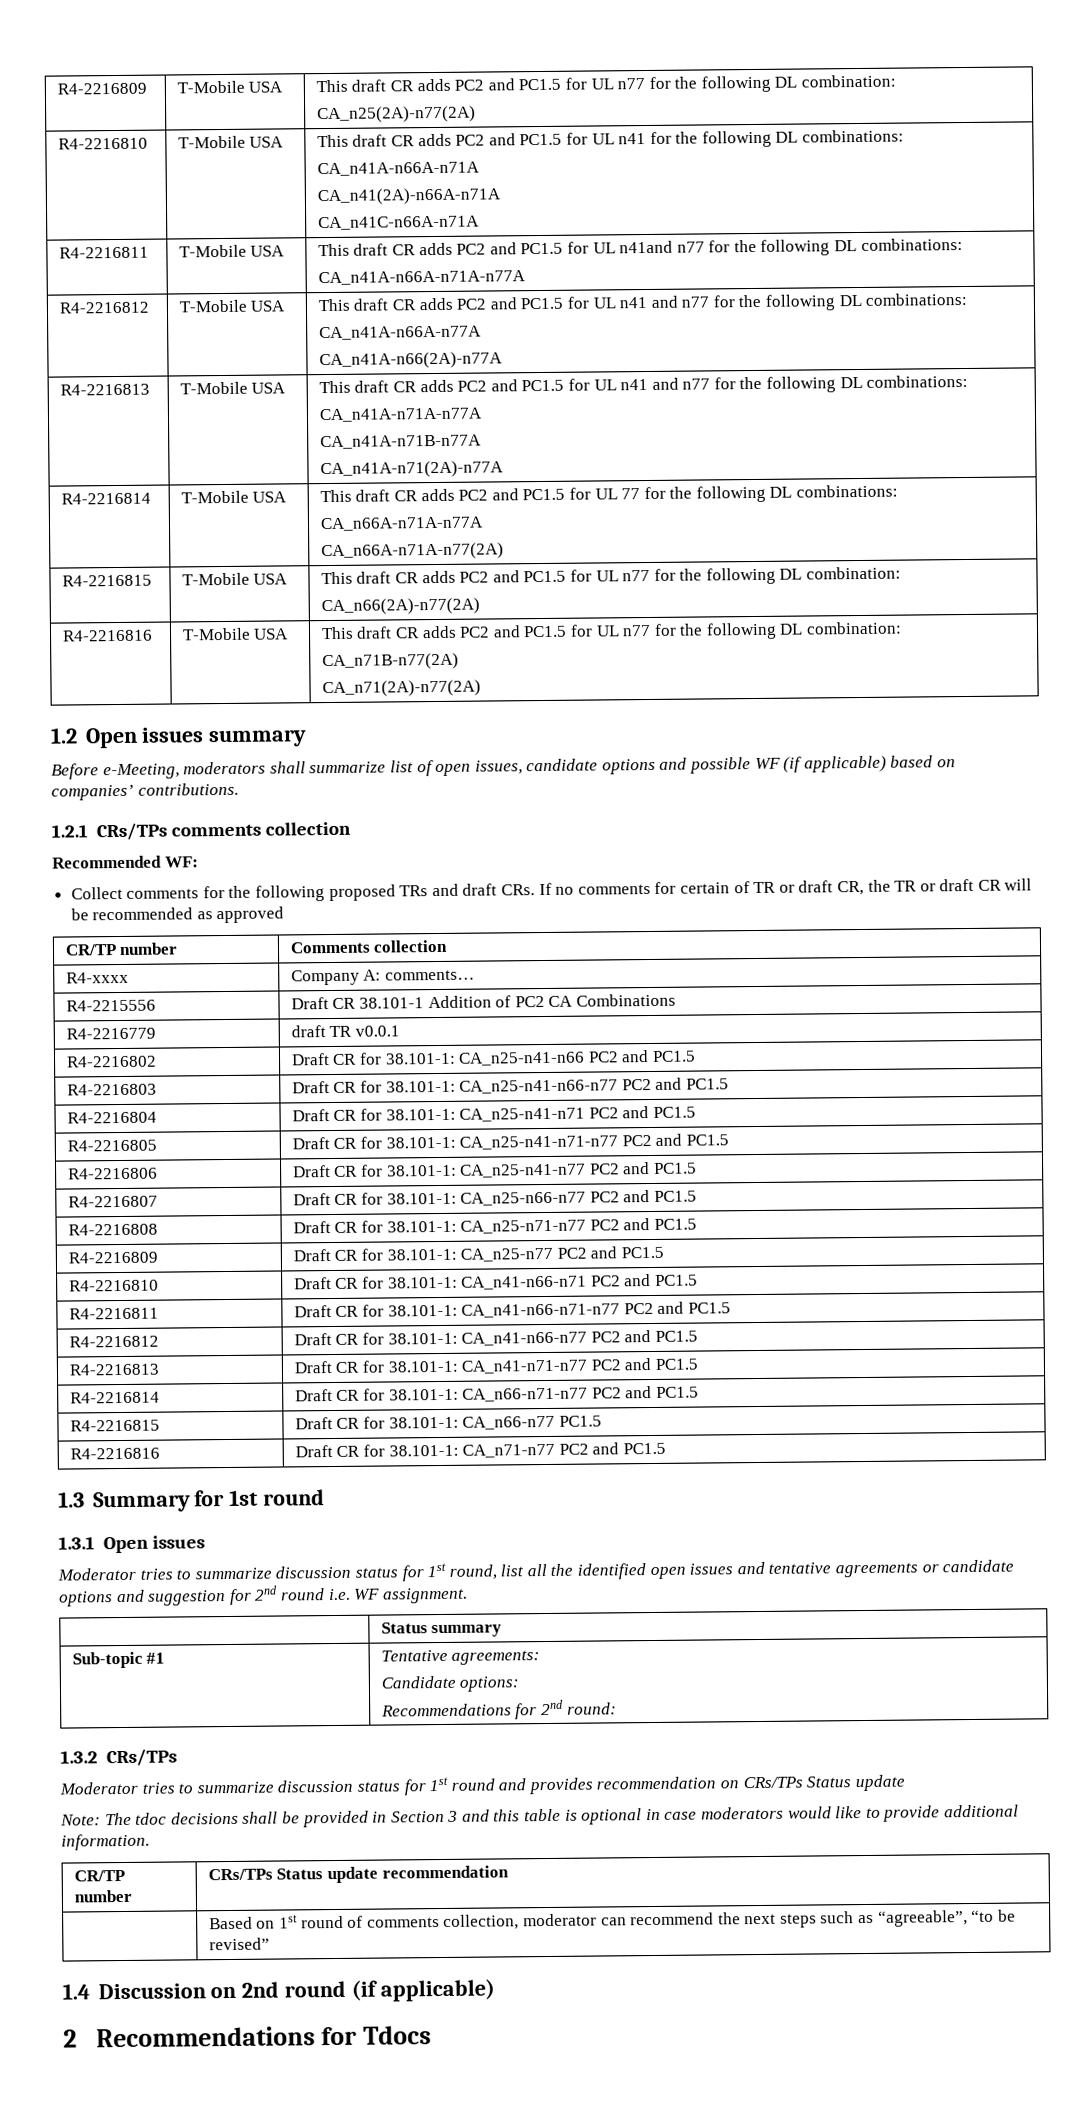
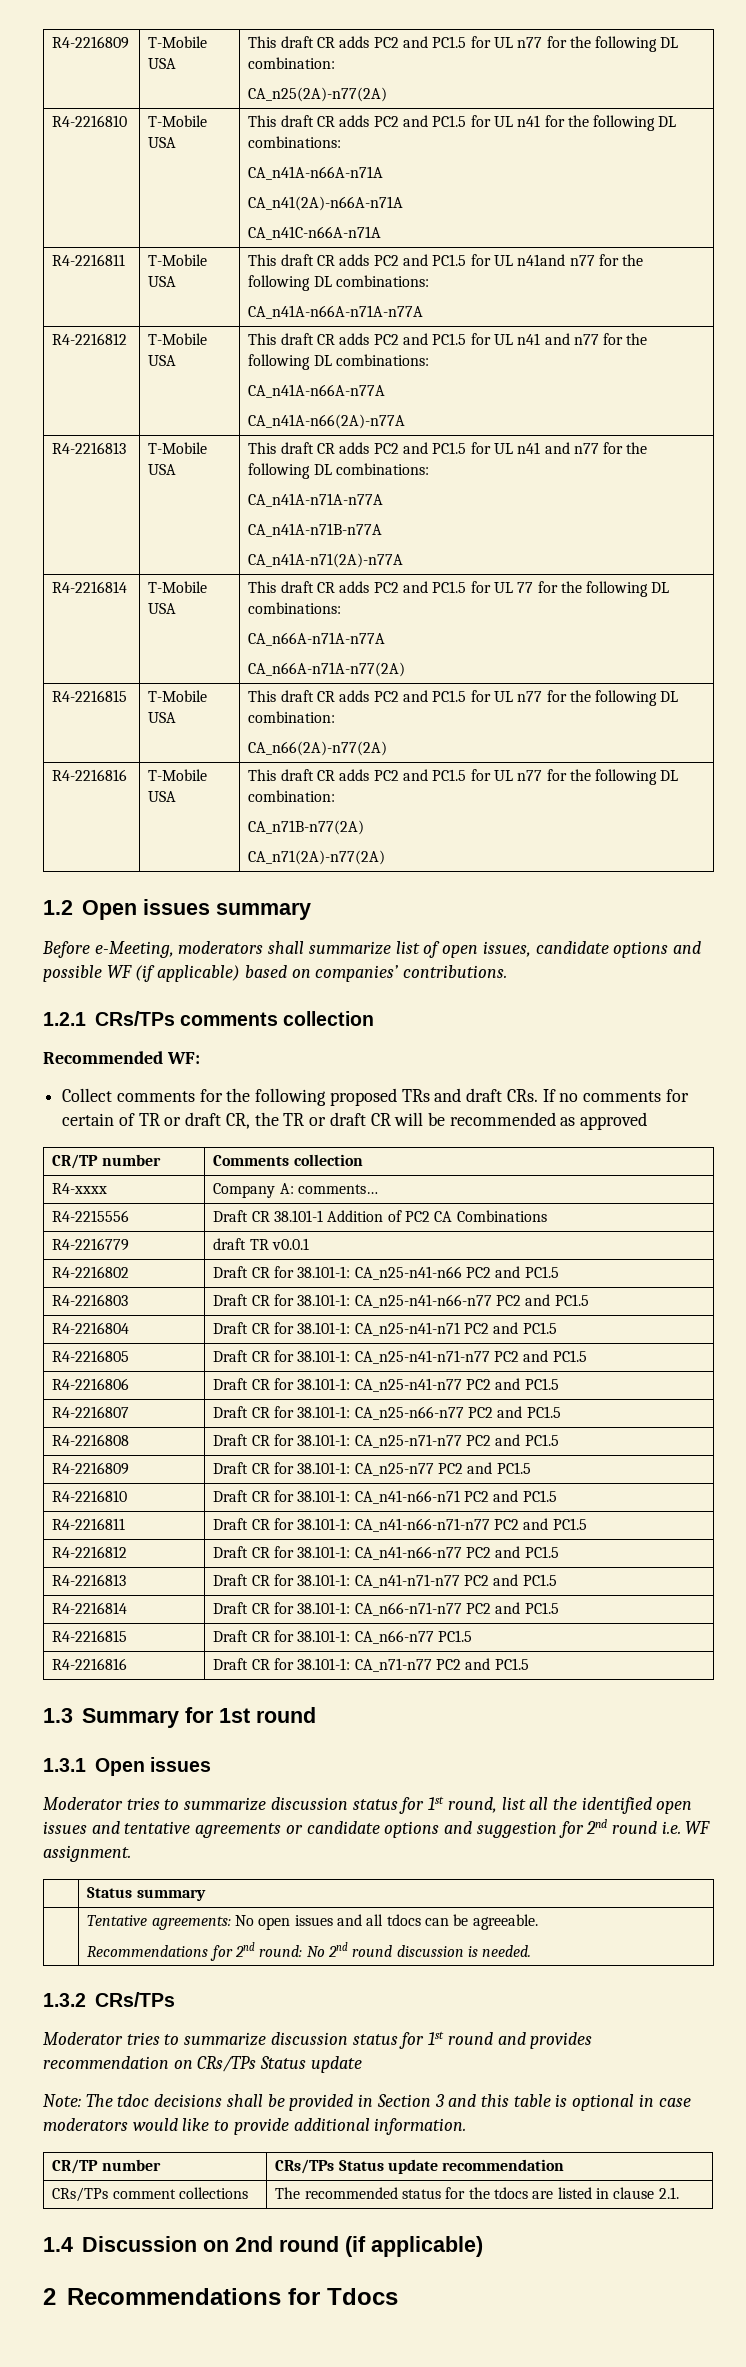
- Sub-topic #1 | Tentative agreements:
- Candidate options:
- Recommendations for 2nd round:
+ | Tentative agreements: No open issues and all tdocs can be agreeable.
+ Recommendations for 2nd round: No 2nd round discussion is needed.
- | Based on 1st round of comments collection, moderator can recommend the next steps such as “agreeable”, “to be revised”
+ CRs/TPs comment collections | The recommended status for the tdocs are listed in clause 2.1.

